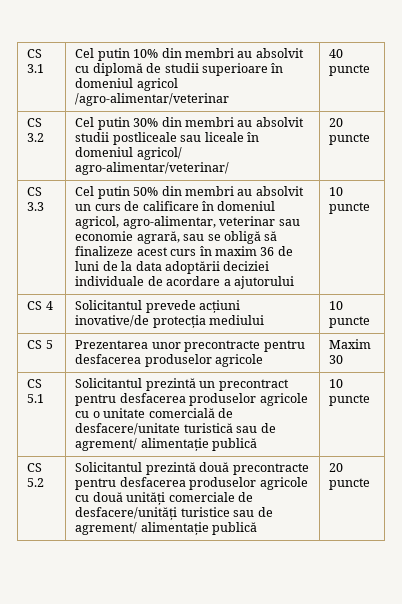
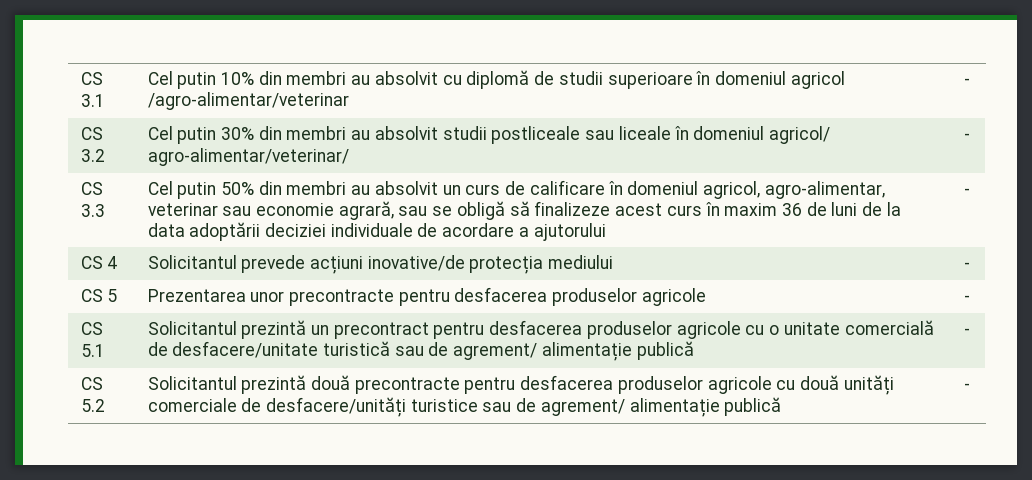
- CS 3.1 | Cel putin 10% din membri au absolvit cu diplomă de studii superioare în domeniul agricol /agro-alimentar/veterinar | 40 puncte
+ CS 3.1 | Cel putin 10% din membri au absolvit cu diplomă de studii superioare în domeniul agricol /agro-alimentar/veterinar | -
- CS 3.2 | Cel putin 30% din membri au absolvit studii postliceale sau liceale în domeniul agricol/ agro-alimentar/veterinar/ | 20 puncte
+ CS 3.2 | Cel putin 30% din membri au absolvit studii postliceale sau liceale în domeniul agricol/ agro-alimentar/veterinar/ | -
- Cel putin 50% din membri au absolvit un curs de calificare în domeniul agricol, agro-alimentar, veterinar sau economie agrară, sau se obligă să finalizeze acest curs în maxim 36 de luni de la data adoptării deciziei individuale de acordare a ajutorului | 10 puncte
+ Cel putin 50% din membri au absolvit un curs de calificare în domeniul agricol, agro-alimentar, veterinar sau economie agrară, sau se obligă să finalizeze acest curs în maxim 36 de luni de la data adoptării deciziei individuale de acordare a ajutorului | -
- CS 4 | Solicitantul prevede acțiuni inovative/de protecția mediului | 10 puncte
+ CS 4 | Solicitantul prevede acțiuni inovative/de protecția mediului | -
- CS 5 | Prezentarea unor precontracte pentru desfacerea produselor agricole | Maxim 30
+ CS 5 | Prezentarea unor precontracte pentru desfacerea produselor agricole | -
- CS 5.1 | Solicitantul prezintă un precontract pentru desfacerea produselor agricole cu o unitate comercială de desfacere/unitate turistică sau de agrement/ alimentație publică | 10 puncte
+ CS 5.1 | Solicitantul prezintă un precontract pentru desfacerea produselor agricole cu o unitate comercială de desfacere/unitate turistică sau de agrement/ alimentație publică | -
- CS 5.2 | Solicitantul prezintă două precontracte pentru desfacerea produselor agricole cu două unități comerciale de desfacere/unități turistice sau de agrement/ alimentație publică | 20 puncte
+ CS 5.2 | Solicitantul prezintă două precontracte pentru desfacerea produselor agricole cu două unități comerciale de desfacere/unități turistice sau de agrement/ alimentație publică | -

